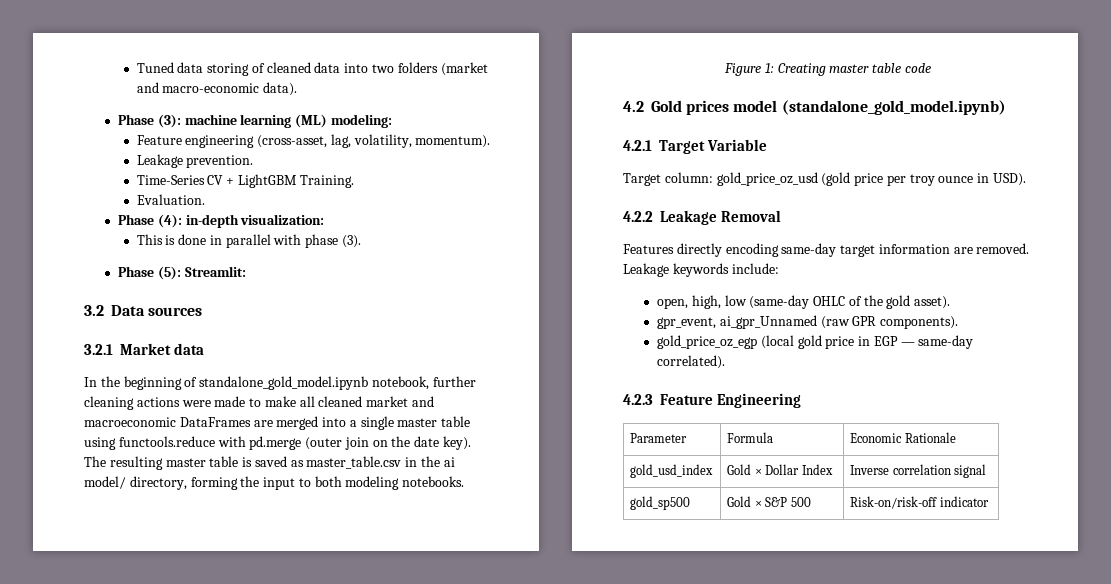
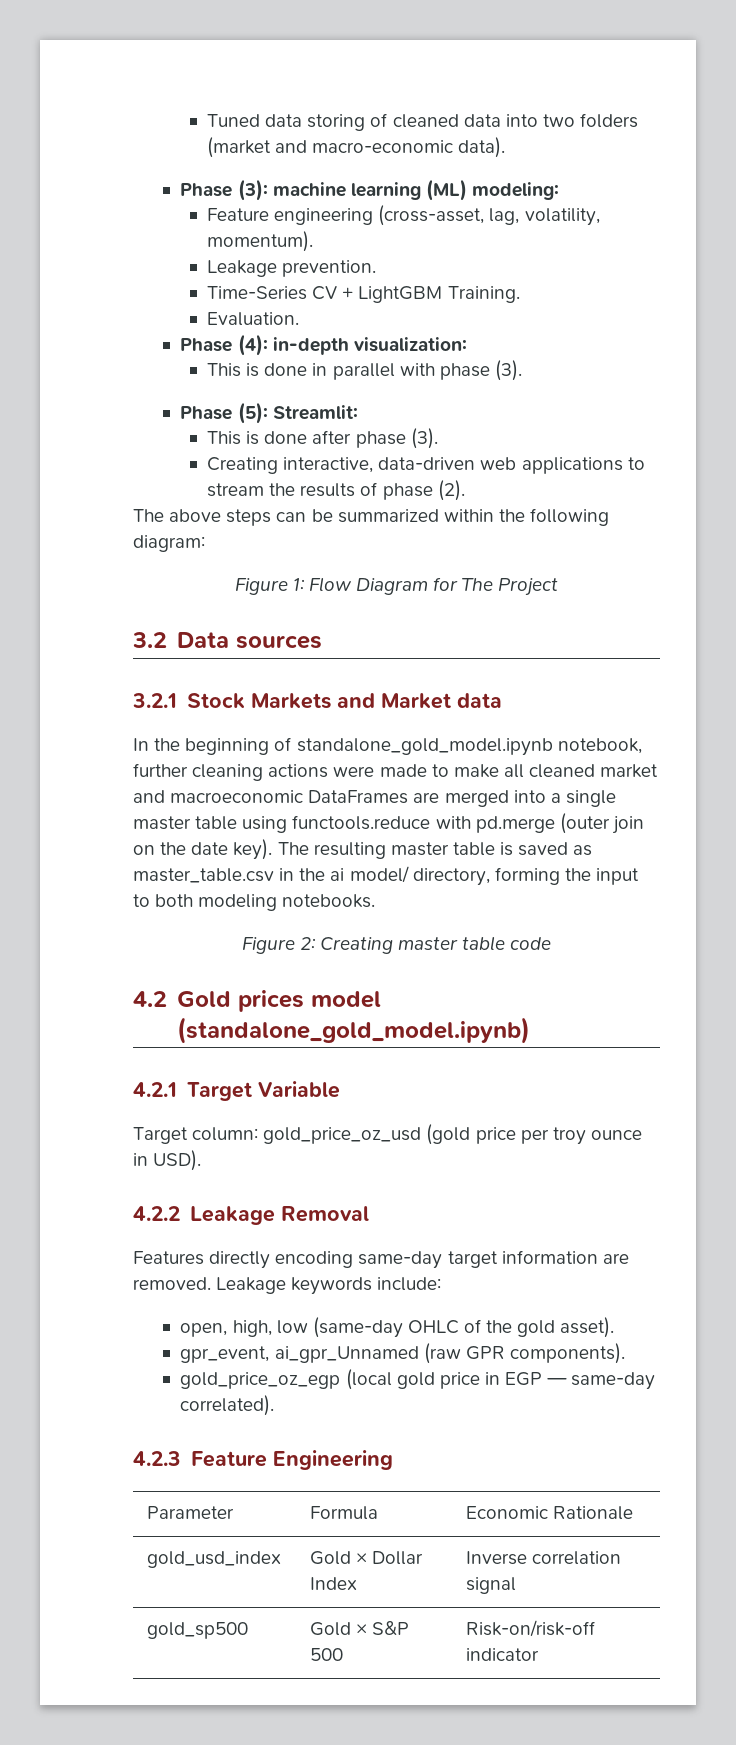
+ This is done after phase (3).
+ Creating interactive, data-driven web applications to stream the results of phase (2).
+ The above steps can be summarized within the following diagram:
+ Figure 1: Flow Diagram for The Project
- 3.2.1 Market data
+ 3.2.1 Stock Markets and Market data
- Figure 1: Creating master table code
+ Figure 2: Creating master table code

